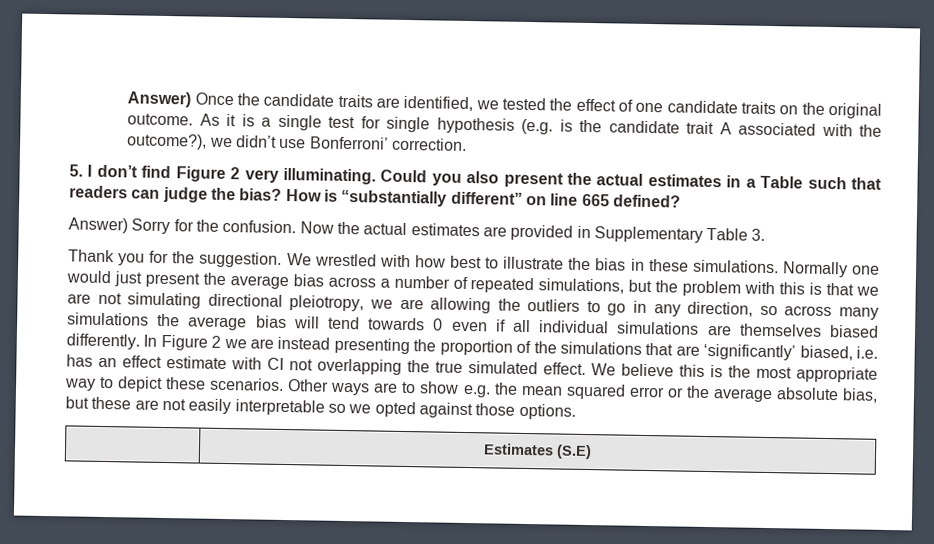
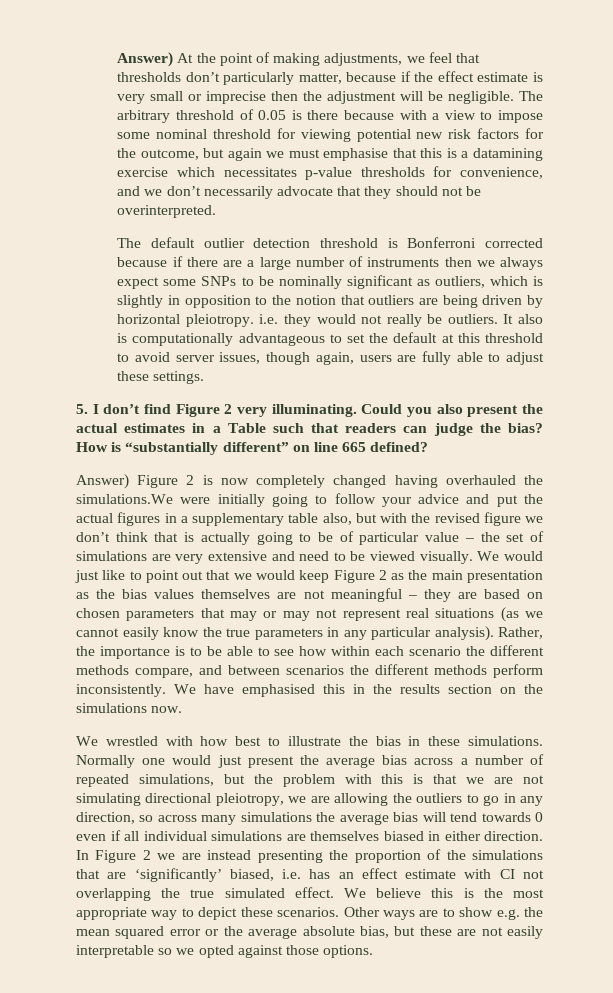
- Answer) Once the candidate traits are identified, we tested the effect of one candidate traits on the original outcome. As it is a single test for single hypothesis (e.g. is the candidate trait A associated with the outcome?), we didn’t use Bonferroni’ correction.
+ Answer) At the point of making adjustments, we feel that thresholds don’t particularly matter, because if the effect estimate is very small or imprecise then the adjustment will be negligible. The arbitrary threshold of 0.05 is there because with a view to impose some nominal threshold for viewing potential new risk factors for the outcome, but again we must emphasise that this is a datamining exercise which necessitates p-value thresholds for convenience, and we don’t necessarily advocate that they should not be overinterpreted.
+ The default outlier detection threshold is Bonferroni corrected because if there are a large number of instruments then we always expect some SNPs to be nominally significant as outliers, which is slightly in opposition to the notion that outliers are being driven by horizontal pleiotropy. i.e. they would not really be outliers. It also is computationally advantageous to set the default at this threshold to avoid server issues, though again, users are fully able to adjust these settings.
- Answer) Sorry for the confusion. Now the actual estimates are provided in Supplementary Table 3.
- Thank you for the suggestion. We wrestled with how best to illustrate the bias in these simulations.
+ Answer) Figure 2 is now completely changed having overhauled the simulations.We were initially going to follow your advice and put the actual figures in a supplementary table also, but with the revised figure we don’t think that is actually going to be of particular value – the set of simulations are very extensive and need to be viewed visually. We would just like to point out that we would keep Figure 2 as the main presentation as the bias values themselves are not meaningful – they are based on chosen parameters that may or may not represent real situations (as we cannot easily know the true parameters in any particular analysis). Rather, the importance is to be able to see how within each scenario the different methods compare, and between scenarios the different methods perform inconsistently. We have emphasised this in the results section on the simulations now.
+ We wrestled with how best to illustrate the bias in these simulations.
- Normally one would just present the average bias across a number of repeated simulations, but the problem with this is that we are not simulating directional pleiotropy, we are allowing the outliers to go in any direction, so across many simulations the average bias will tend towards 0 even if all individual simulations are themselves biased differently.
+ Normally one would just present the average bias across a number of repeated simulations, but the problem with this is that we are not simulating directional pleiotropy, we are allowing the outliers to go in any direction, so across many simulations the average bias will tend towards 0 even if all individual simulations are themselves biased in either direction.
- | Estimates (S.E)

